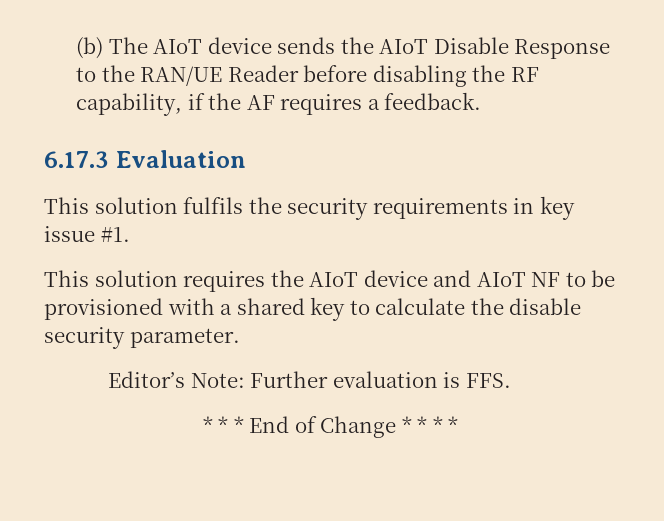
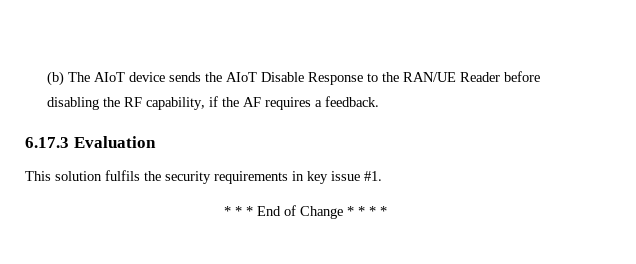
- This solution requires the AIoT device and AIoT NF to be provisioned with a shared key to calculate the disable security parameter.
- Editor’s Note: Further evaluation is FFS.

